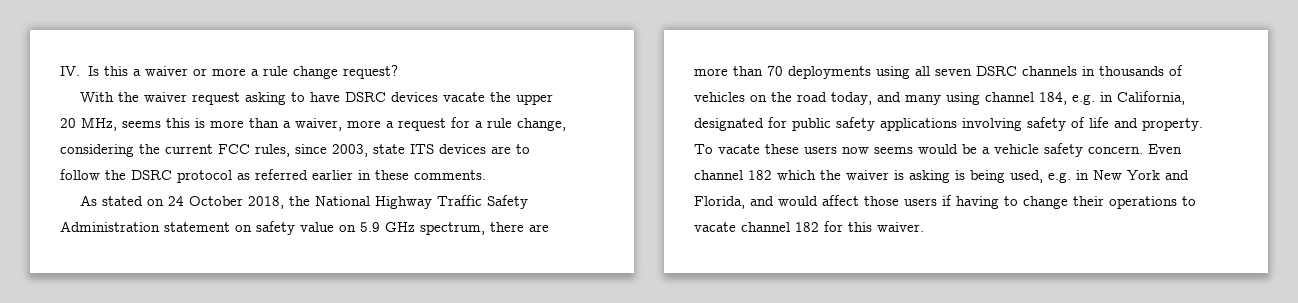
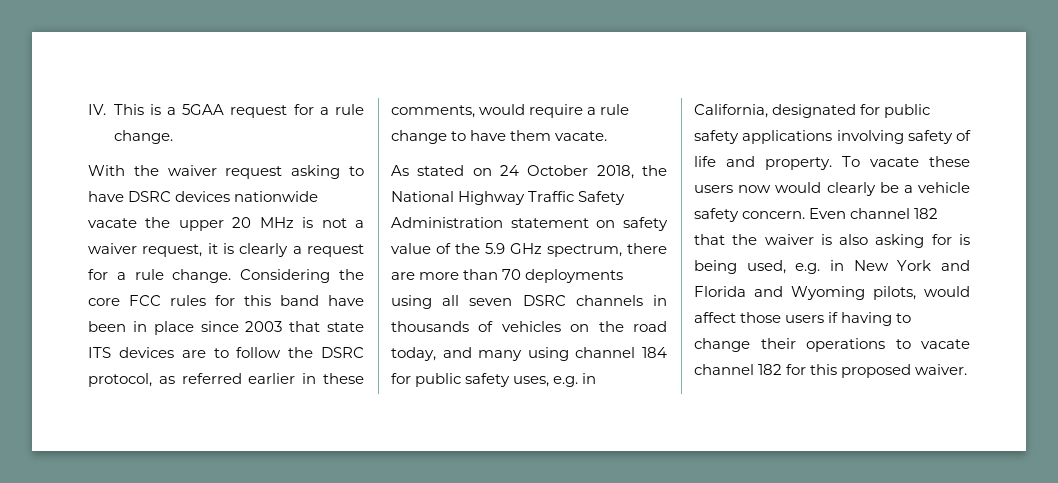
- IV. Is this a waiver or more a rule change request?
+ IV. This is a 5GAA request for a rule change.
- With the waiver request asking to have DSRC devices vacate the upper 20 MHz, seems this is more than a waiver, more a request for a rule change, considering the current FCC rules, since 2003, state ITS devices are to follow the DSRC protocol as referred earlier in these comments.
+ With the waiver request asking to have DSRC devices nationwide vacate the upper 20 MHz is not a waiver request, it is clearly a request for a rule change. Considering the core FCC rules for this band have been in place since 2003 that state ITS devices are to follow the DSRC protocol, as referred earlier in these comments, would require a rule change to have them vacate.
- As stated on 24 October 2018, the National Highway Traffic Safety Administration statement on safety value on 5.9 GHz spectrum, there are more than 70 deployments using all seven DSRC channels in thousands of vehicles on the road today, and many using channel 184, e.g. in California, designated for public safety applications involving safety of life and property.
+ As stated on 24 October 2018, the National Highway Traffic Safety Administration statement on safety value of the 5.9 GHz spectrum, there are more than 70 deployments using all seven DSRC channels in thousands of vehicles on the road today, and many using channel 184 for public safety uses, e.g. in California, designated for public safety applications involving safety of life and property.
- To vacate these users now seems would be a vehicle safety concern.
+ To vacate these users now would clearly be a vehicle safety concern.
- Even channel 182 which the waiver is asking is being used, e.g. in New York and Florida, and would affect those users if having to change their operations to vacate channel 182 for this waiver.
+ Even channel 182 that the waiver is also asking for is being used, e.g. in New York and Florida and Wyoming pilots, would affect those users if having to change their operations to vacate channel 182 for this proposed waiver.

